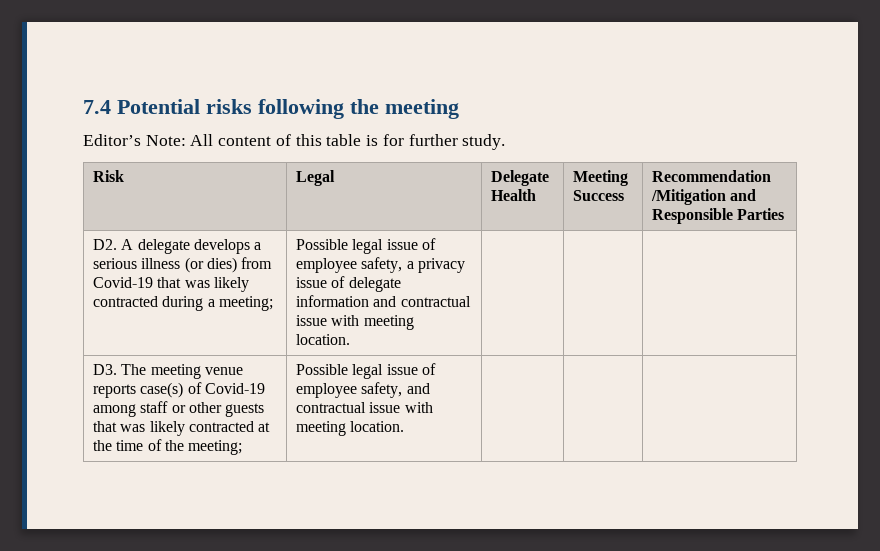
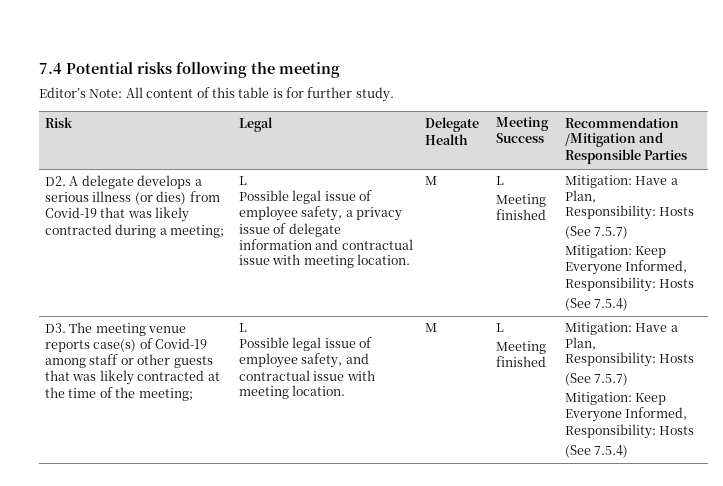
- D2. A delegate develops a serious illness (or dies) from Covid-19 that was likely contracted during a meeting;
+ D2. A delegate develops a serious illness (or dies) from Covid-19 that was likely contracted during a meeting; | L
- Possible legal issue of employee safety, a privacy issue of delegate information and contractual issue with meeting location.
+ Possible legal issue of employee safety, a privacy issue of delegate information and contractual issue with meeting location. | M | L
+ Meeting finished | Mitigation: Have a Plan,
+ Responsibility: Hosts
+ (See 7.5.7)
+ Mitigation: Keep Everyone Informed, Responsibility: Hosts
+ (See 7.5.4)
- D3. The meeting venue reports case(s) of Covid-19 among staff or other guests that was likely contracted at the time of the meeting;
+ D3. The meeting venue reports case(s) of Covid-19 among staff or other guests that was likely contracted at the time of the meeting; | L
- Possible legal issue of employee safety, and contractual issue with meeting location.
+ Possible legal issue of employee safety, and contractual issue with meeting location. | M | L
+ Meeting finished | Mitigation: Have a Plan,
+ Responsibility: Hosts
+ (See 7.5.7)
+ Mitigation: Keep Everyone Informed, Responsibility: Hosts
+ (See 7.5.4)

